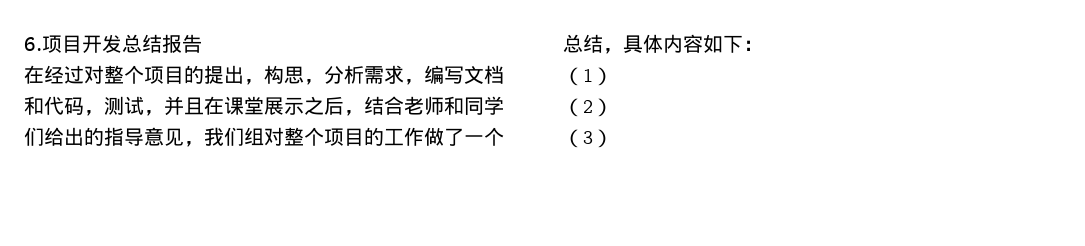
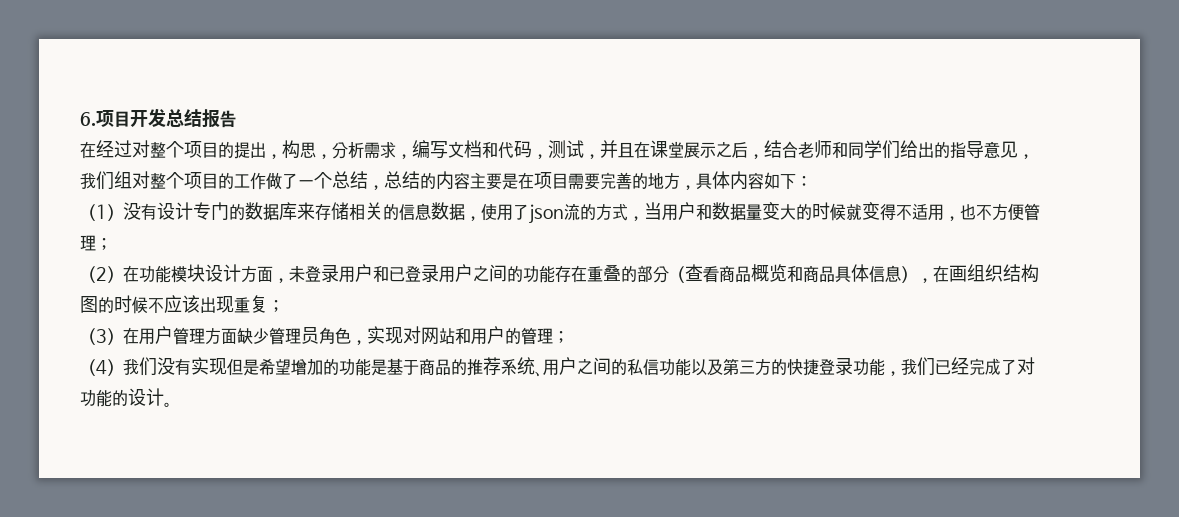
- 在经过对整个项目的提出，构思，分析需求，编写文档和代码，测试，并且在课堂展示之后，结合老师和同学们给出的指导意见，我们组对整个项目的工作做了一个总结，具体内容如下：
+ 在经过对整个项目的提出，构思，分析需求，编写文档和代码，测试，并且在课堂展示之后，结合老师和同学们给出的指导意见，我们组对整个项目的工作做了一个总结，总结的内容主要是在项目需要完善的地方，具体内容如下：
- （1）
- （2）
- （3）
+ （1）没有设计专门的数据库来存储相关的信息数据，使用了json流的方式，当用户和数据量变大的时候就变得不适用，也不方便管理；
+ （2）在功能模块设计方面，未登录用户和已登录用户之间的功能存在重叠的部分（查看商品概览和商品具体信息），在画组织结构图的时候不应该出现重复；
+ （3）在用户管理方面缺少管理员角色，实现对网站和用户的管理；
+ （4）我们没有实现但是希望增加的功能是基于商品的推荐系统、用户之间的私信功能以及第三方的快捷登录功能，我们已经完成了对功能的设计。

